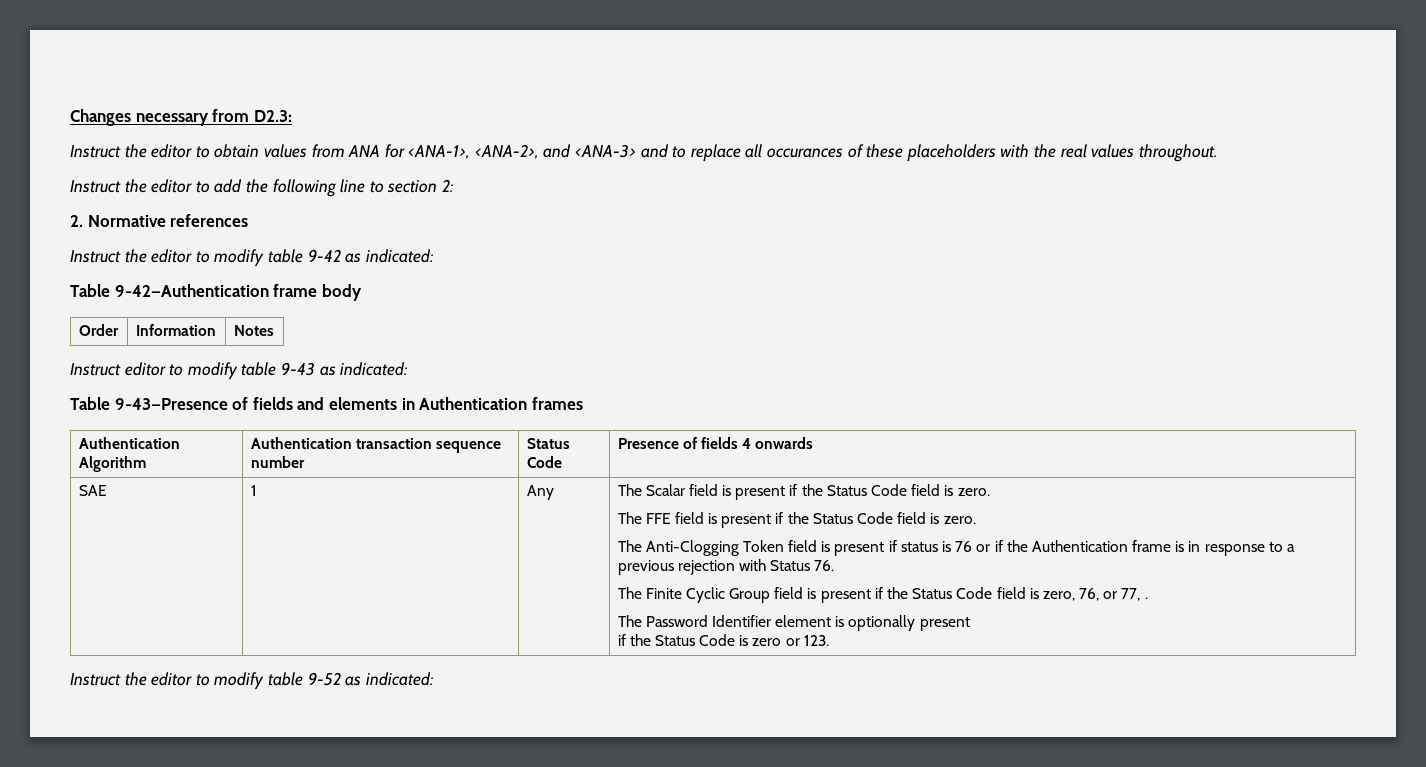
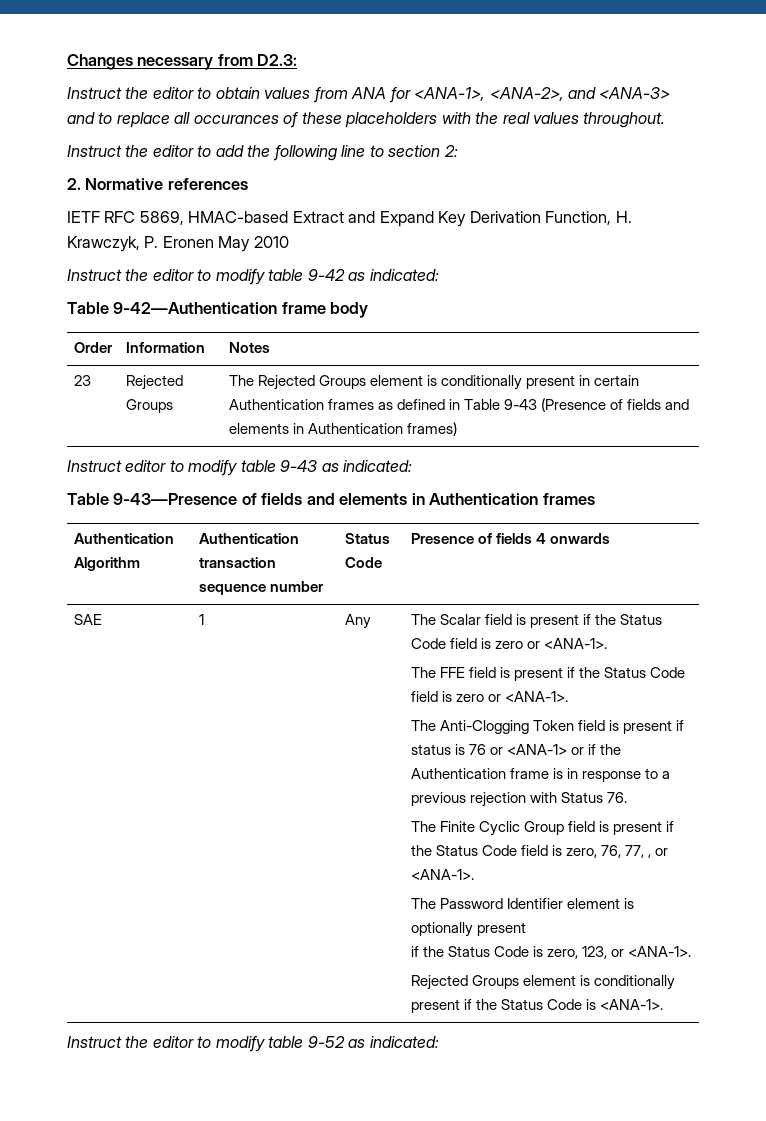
+ IETF RFC 5869, HMAC-based Extract and Expand Key Derivation Function, H. Krawczyk, P. Eronen May 2010
+ 23 | Rejected Groups | The Rejected Groups element is conditionally present in certain Authentication frames as defined in Table 9-43 (Presence of fields and elements in Authentication frames)
- The Scalar field is present if the Status Code field is zero.
+ The Scalar field is present if the Status Code field is zero or <ANA-1>.
- The FFE field is present if the Status Code field is zero.
+ The FFE field is present if the Status Code field is zero or <ANA-1>.
- The Anti-Clogging Token field is present if status is 76 or if the Authentication frame is in response to a previous rejection with Status 76.
+ The Anti-Clogging Token field is present if status is 76 or <ANA-1> or if the Authentication frame is in response to a previous rejection with Status 76.
- The Finite Cyclic Group field is present if the Status Code field is zero, 76, or 77, .
+ The Finite Cyclic Group field is present if the Status Code field is zero, 76, 77, , or <ANA-1>.
- if the Status Code is zero or 123.
+ if the Status Code is zero, 123, or <ANA-1>.
+ Rejected Groups element is conditionally present if the Status Code is <ANA-1>.

